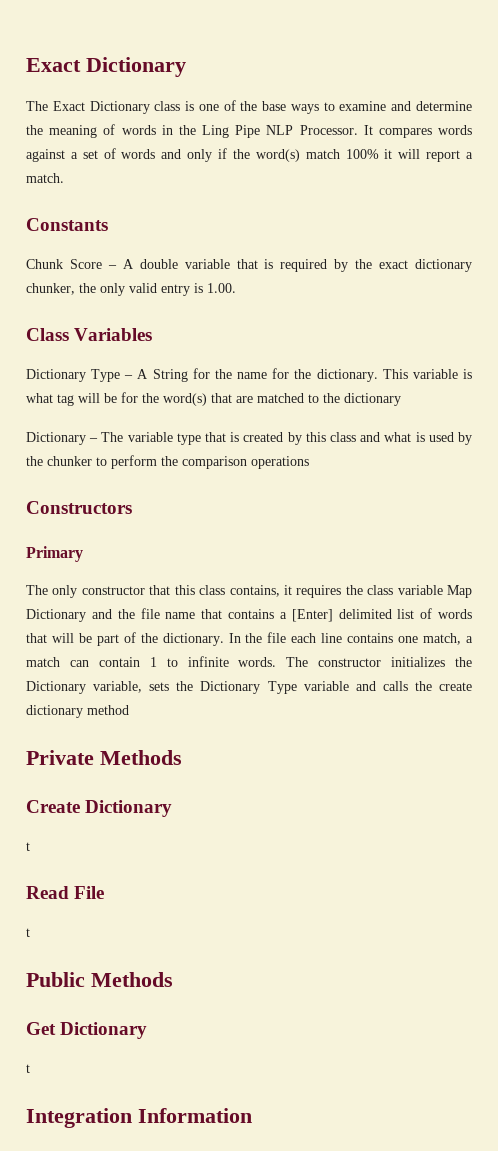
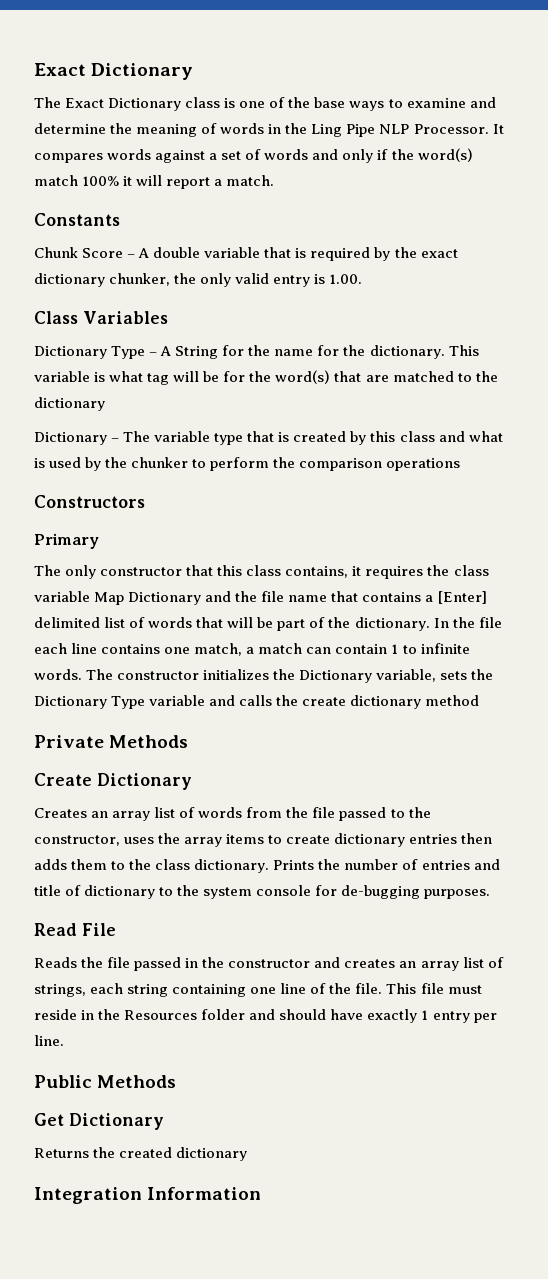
  Create Dictionary
- t
+ Creates an array list of words from the file passed to the constructor, uses the array items to create dictionary entries then adds them to the class dictionary. Prints the number of entries and title of dictionary to the system console for de-bugging purposes.
  Read File
- t
+ Reads the file passed in the constructor and creates an array list of strings, each string containing one line of the file. This file must reside in the Resources folder and should have exactly 1 entry per line.
  Get Dictionary
- t
+ Returns the created dictionary

